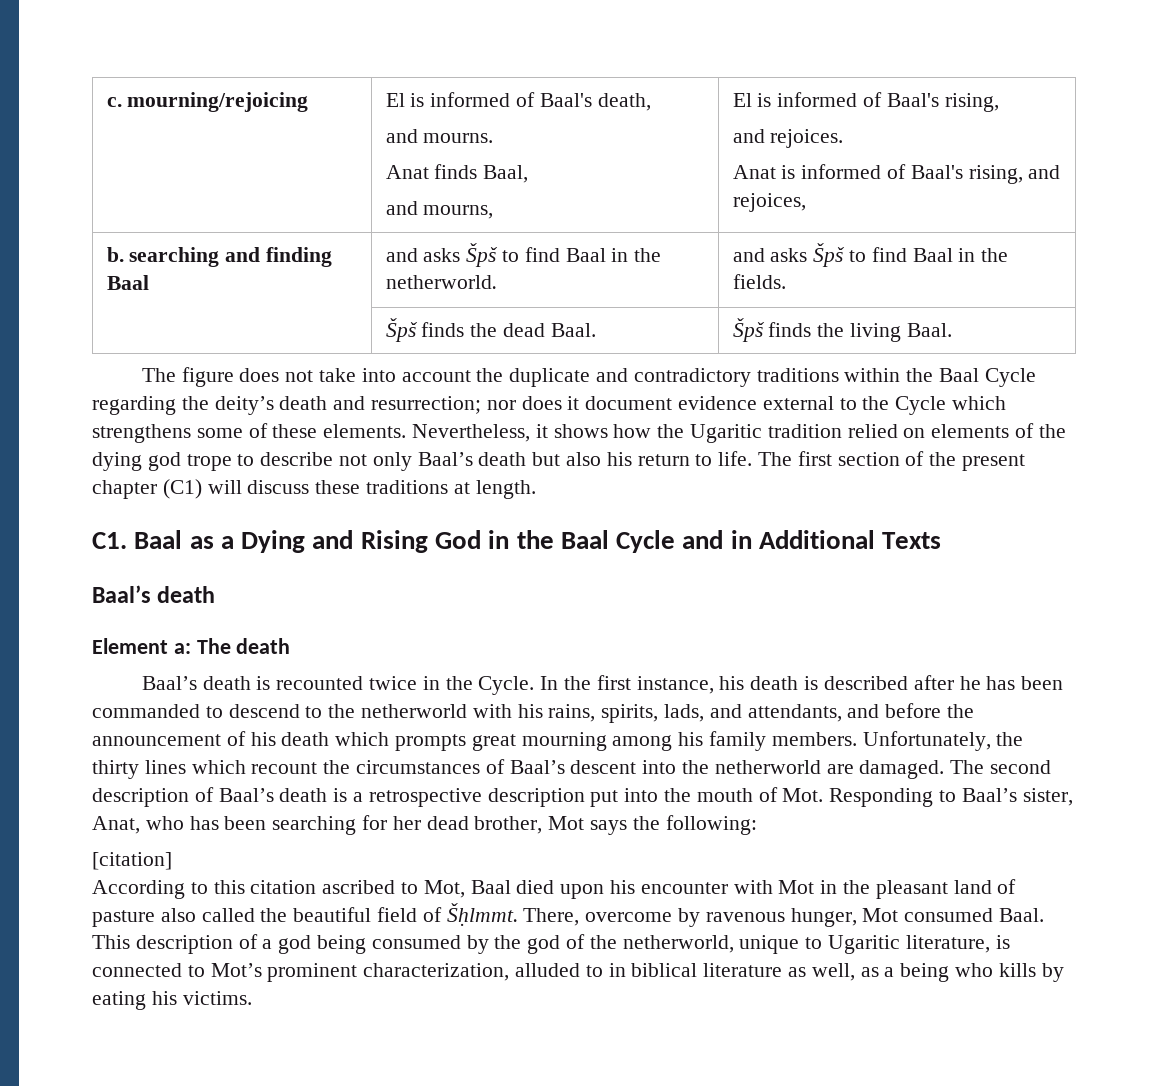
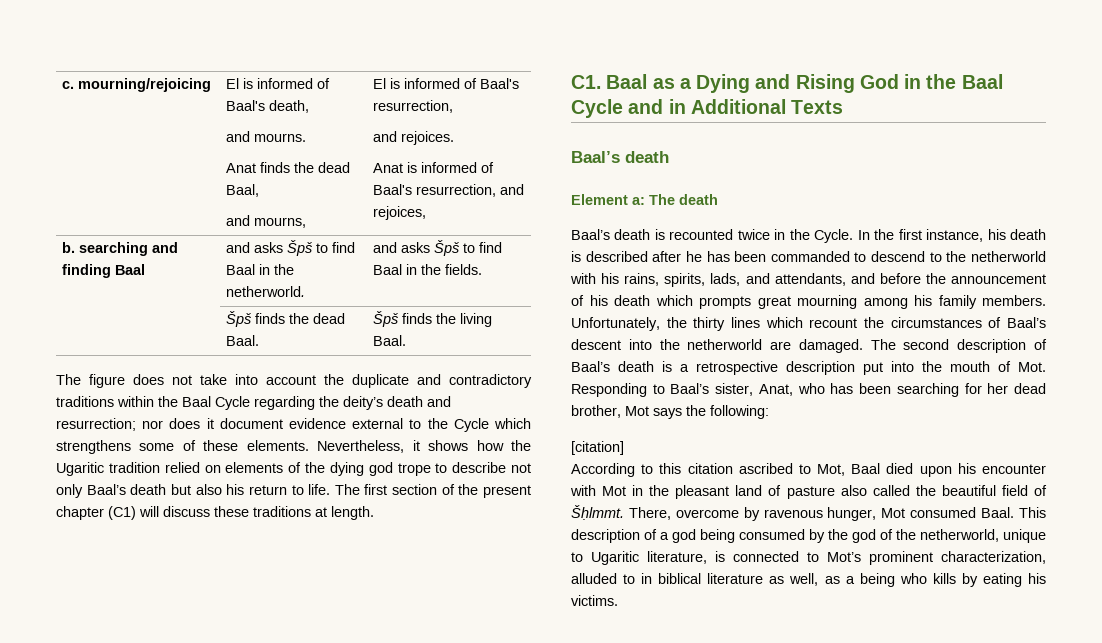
  c. mourning/rejoicing | El is informed of Baal's death,
  and mourns.
- Anat finds Baal,
- and mourns, | El is informed of Baal's rising,
+ Anat finds the dead Baal,
+ and mourns, | El is informed of Baal's resurrection,
  and rejoices.
- Anat is informed of Baal's rising, and rejoices,
+ Anat is informed of Baal's resurrection, and rejoices,

